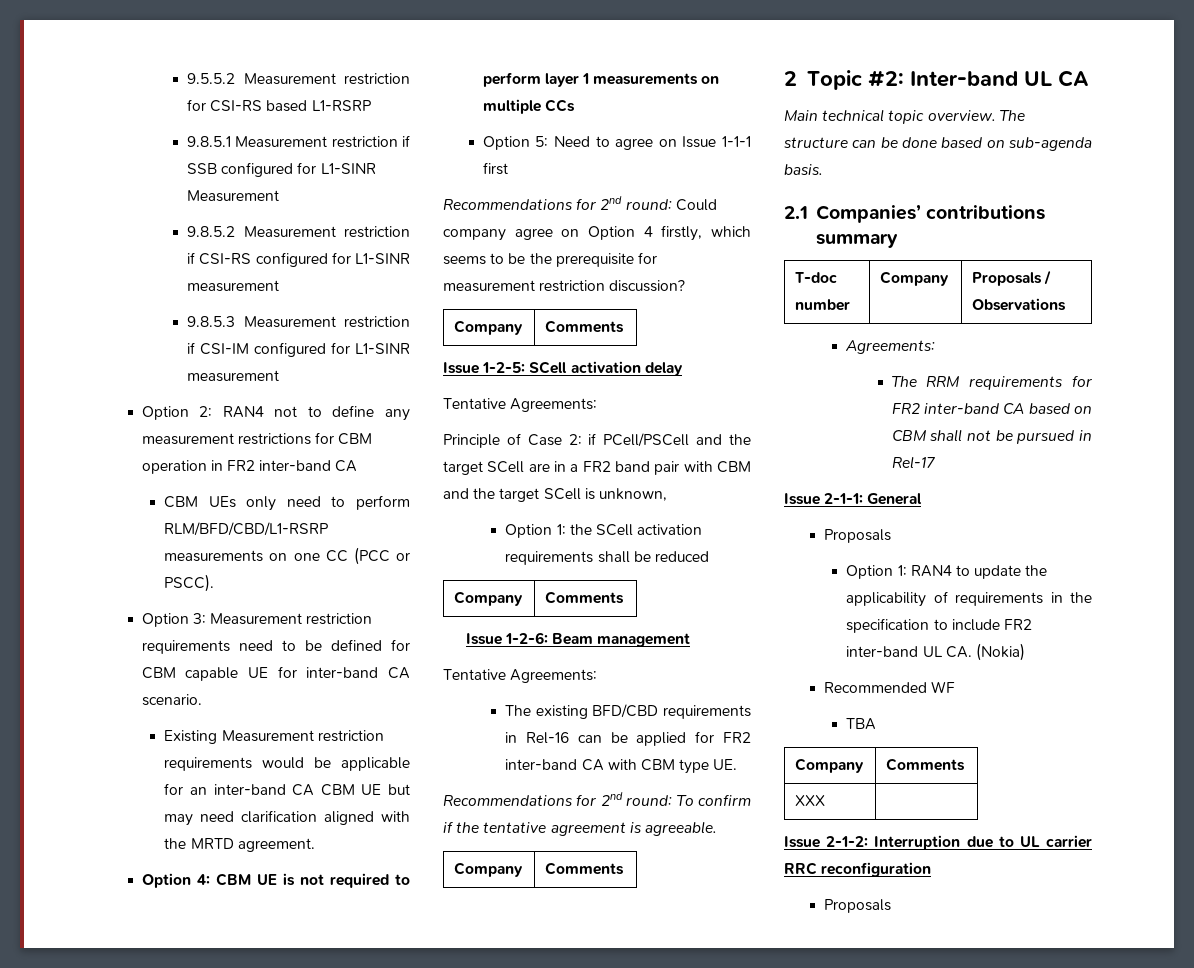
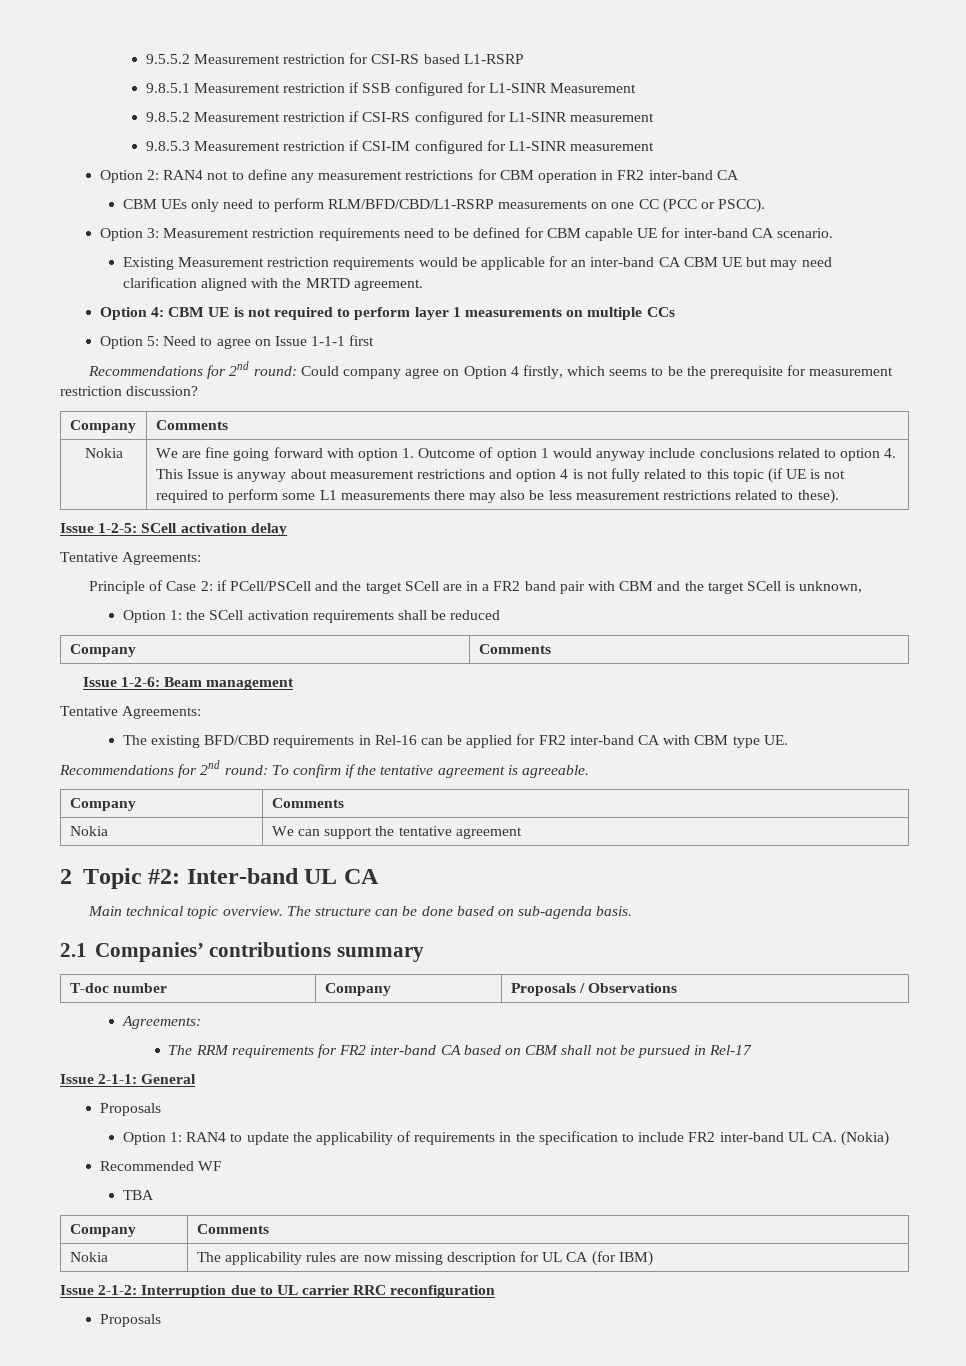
+ Nokia | We are fine going forward with option 1. Outcome of option 1 would anyway include conclusions related to option 4. This Issue is anyway about measurement restrictions and option 4 is not fully related to this topic (if UE is not required to perform some L1 measurements there may also be less measurement restrictions related to these).
+ Nokia | We can support the tentative agreement
- XXX |
+ Nokia | The applicability rules are now missing description for UL CA (for IBM)

